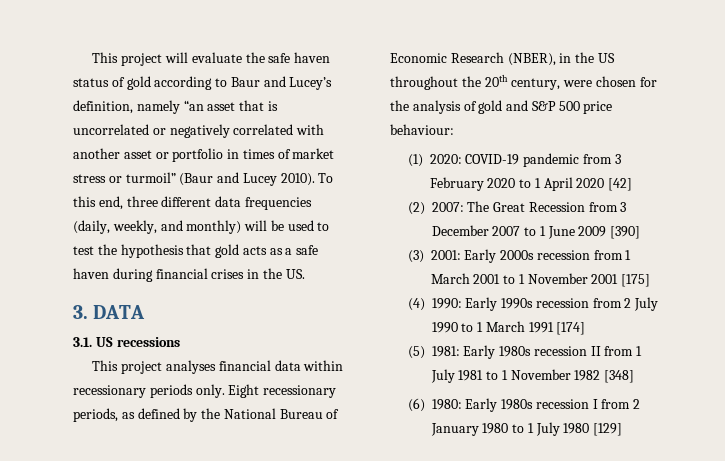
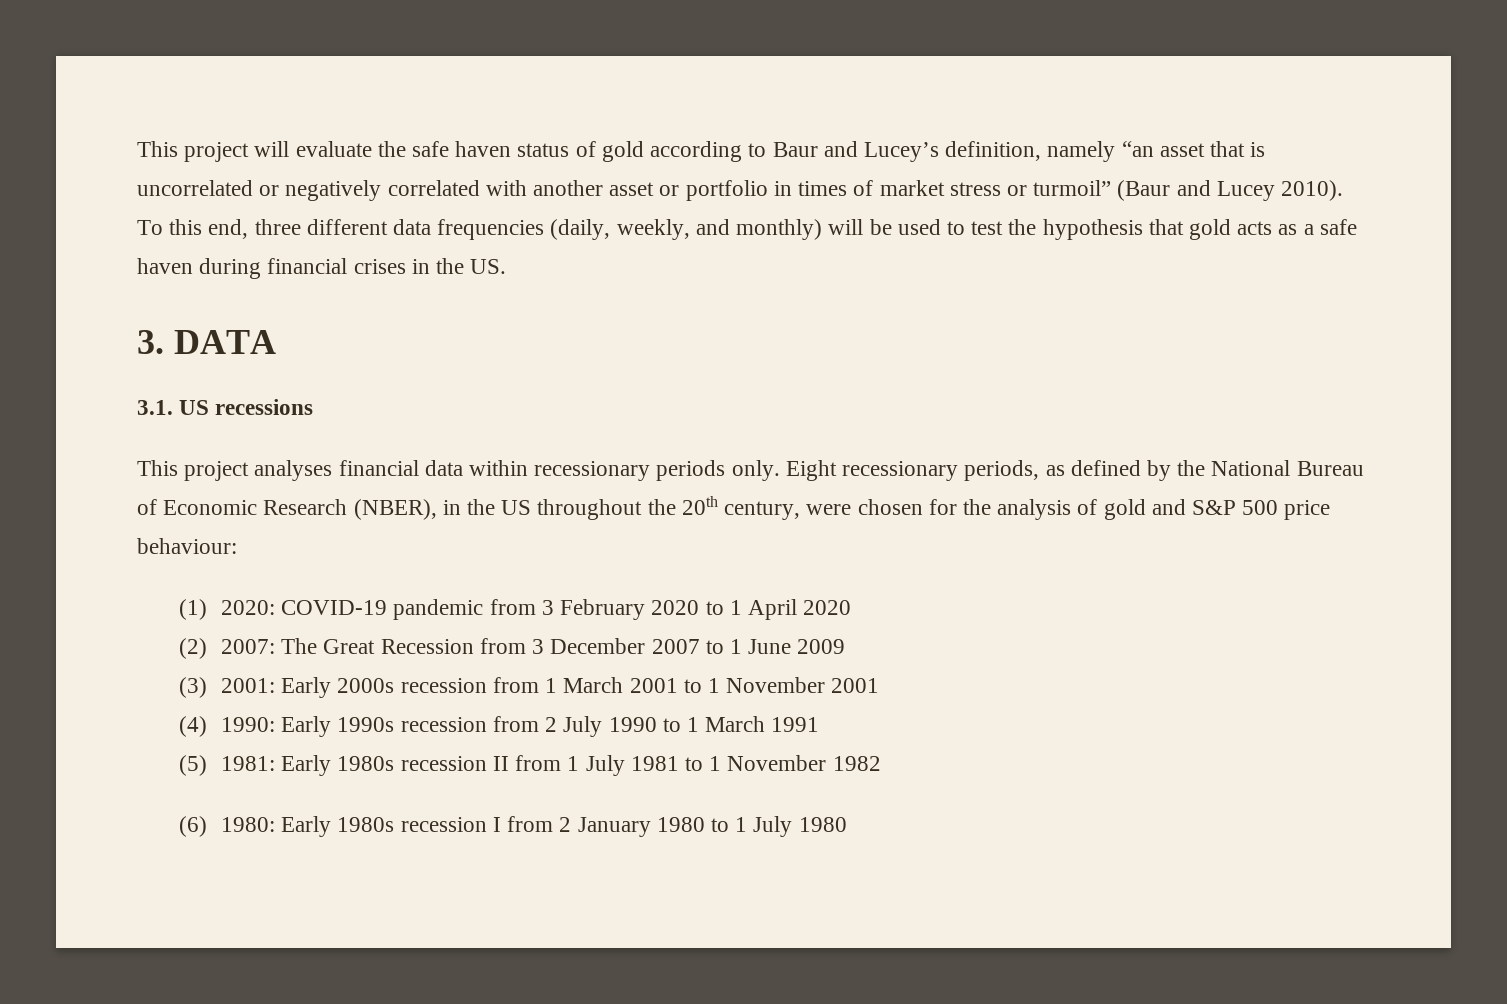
- (1) 2020: COVID-19 pandemic from 3 February 2020 to 1 April 2020 [42]
+ (1) 2020: COVID-19 pandemic from 3 February 2020 to 1 April 2020
- (2) 2007: The Great Recession from 3 December 2007 to 1 June 2009 [390]
+ (2) 2007: The Great Recession from 3 December 2007 to 1 June 2009
- (3) 2001: Early 2000s recession from 1 March 2001 to 1 November 2001 [175]
+ (3) 2001: Early 2000s recession from 1 March 2001 to 1 November 2001
- (4) 1990: Early 1990s recession from 2 July 1990 to 1 March 1991 [174]
+ (4) 1990: Early 1990s recession from 2 July 1990 to 1 March 1991
- (5) 1981: Early 1980s recession II from 1 July 1981 to 1 November 1982 [348]
+ (5) 1981: Early 1980s recession II from 1 July 1981 to 1 November 1982
- (6) 1980: Early 1980s recession I from 2 January 1980 to 1 July 1980 [129]
+ (6) 1980: Early 1980s recession I from 2 January 1980 to 1 July 1980

